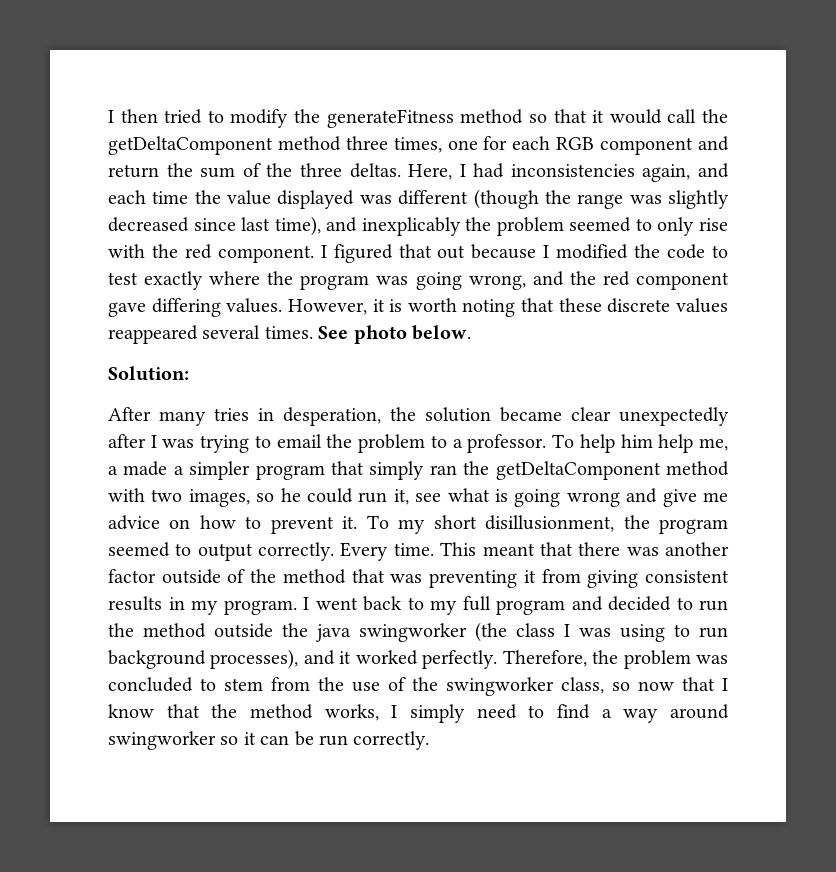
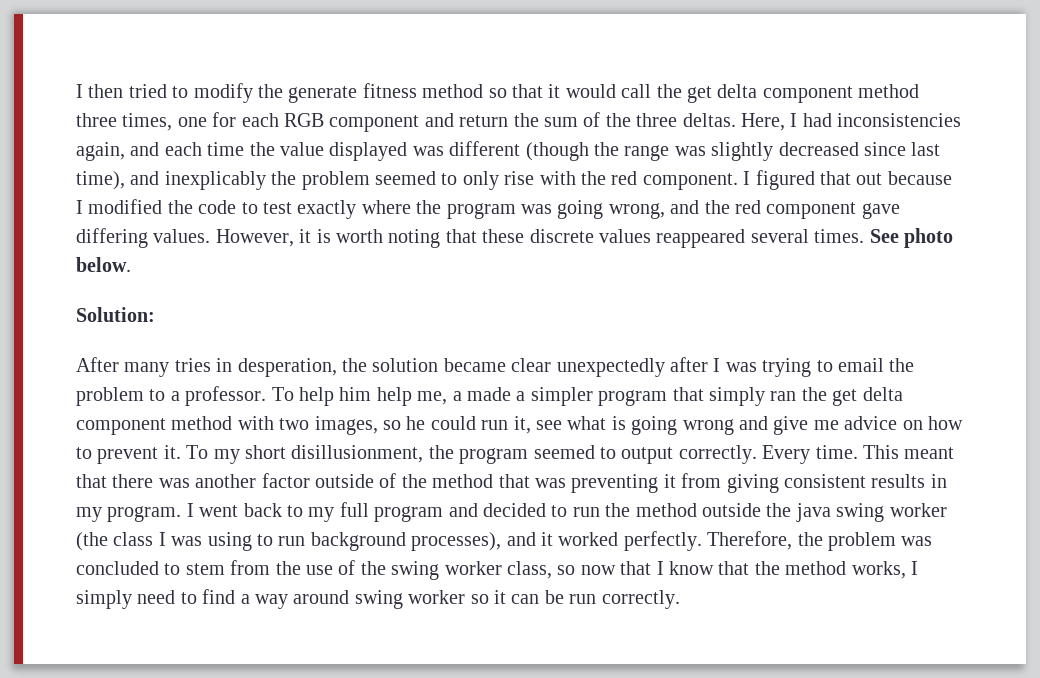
- I then tried to modify the generateFitness method so that it would call the getDeltaComponent method three times, one for each RGB component and return the sum of the three deltas.
+ I then tried to modify the generate fitness method so that it would call the get delta component method three times, one for each RGB component and return the sum of the three deltas.
- To help him help me, a made a simpler program that simply ran the getDeltaComponent method with two images, so he could run it, see what is going wrong and give me advice on how to prevent it.
+ To help him help me, a made a simpler program that simply ran the get delta component method with two images, so he could run it, see what is going wrong and give me advice on how to prevent it.
- I went back to my full program and decided to run the method outside the java swingworker (the class I was using to run background processes), and it worked perfectly.
+ I went back to my full program and decided to run the method outside the java swing worker (the class I was using to run background processes), and it worked perfectly.
- Therefore, the problem was concluded to stem from the use of the swingworker class, so now that I know that the method works, I simply need to find a way around swingworker so it can be run correctly.
+ Therefore, the problem was concluded to stem from the use of the swing worker class, so now that I know that the method works, I simply need to find a way around swing worker so it can be run correctly.

